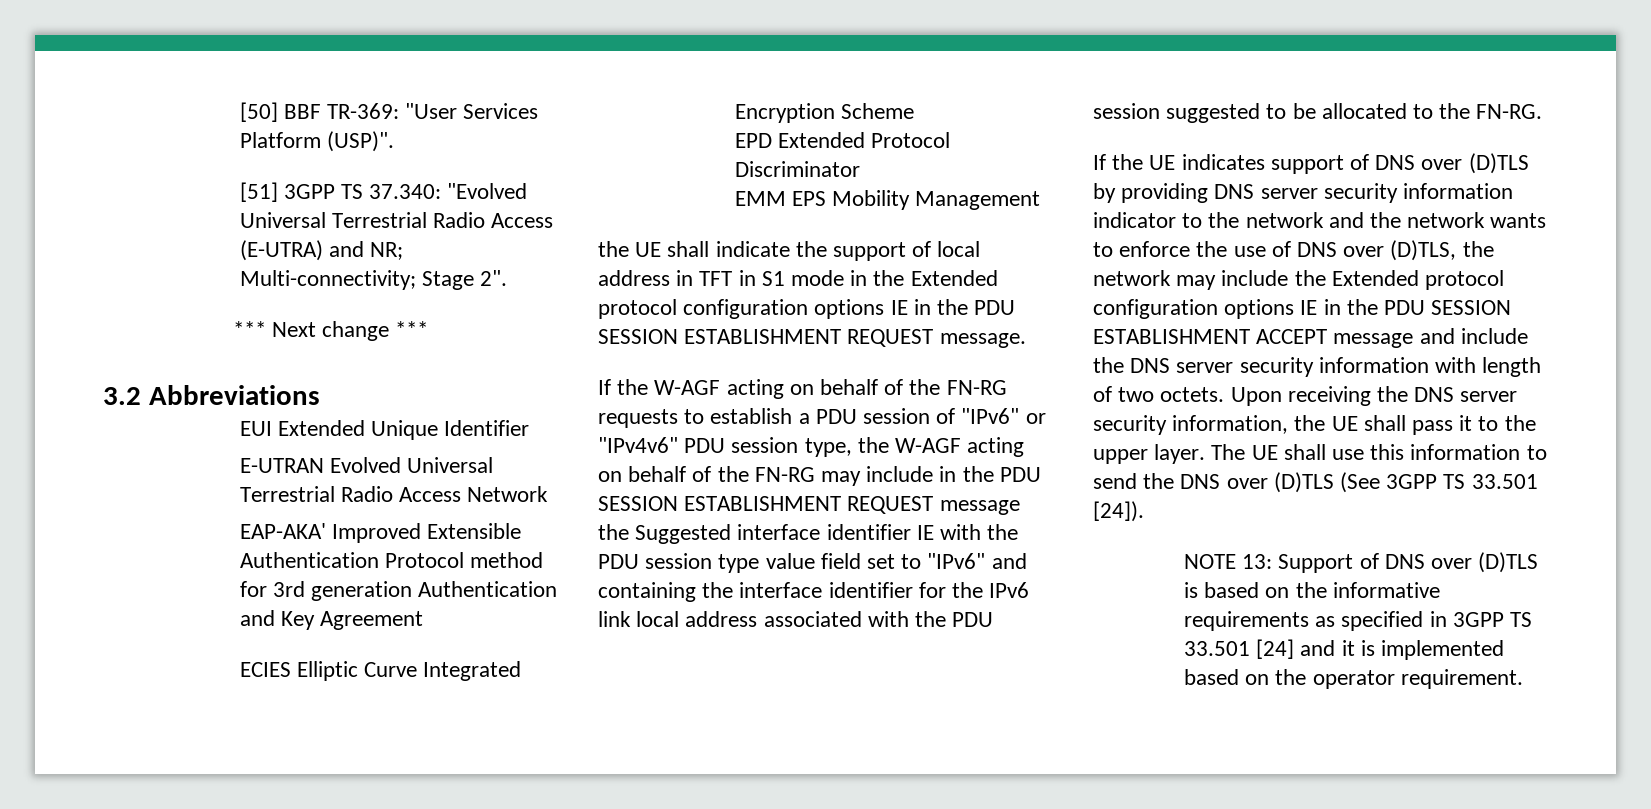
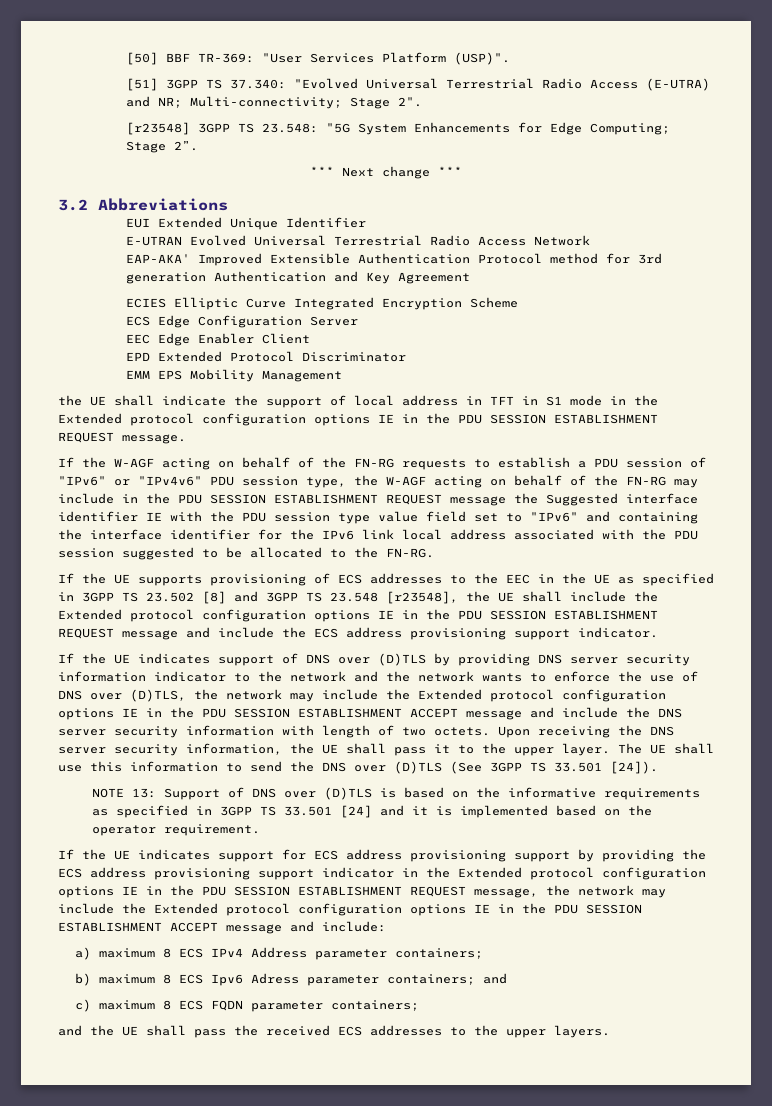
+ [r23548] 3GPP TS 23.548: "5G System Enhancements for Edge Computing; Stage 2”.
+ ECS Edge Configuration Server
+ EEC Edge Enabler Client
+ If the UE supports provisioning of ECS addresses to the EEC in the UE as specified in 3GPP TS 23.502 [8] and 3GPP TS 23.548 [r23548], the UE shall include the Extended protocol configuration options IE in the PDU SESSION ESTABLISHMENT REQUEST message and include the ECS address provisioning support indicator.
+ If the UE indicates support for ECS address provisioning support by providing the ECS address provisioning support indicator in the Extended protocol configuration options IE in the PDU SESSION ESTABLISHMENT REQUEST message, the network may include the Extended protocol configuration options IE in the PDU SESSION ESTABLISHMENT ACCEPT message and include:
+ a) maximum 8 ECS IPv4 Address parameter containers;
+ b) maximum 8 ECS Ipv6 Adress parameter containers; and
+ c) maximum 8 ECS FQDN parameter containers;
+ and the UE shall pass the received ECS addresses to the upper layers.

